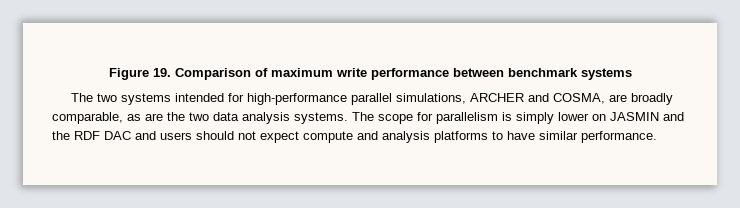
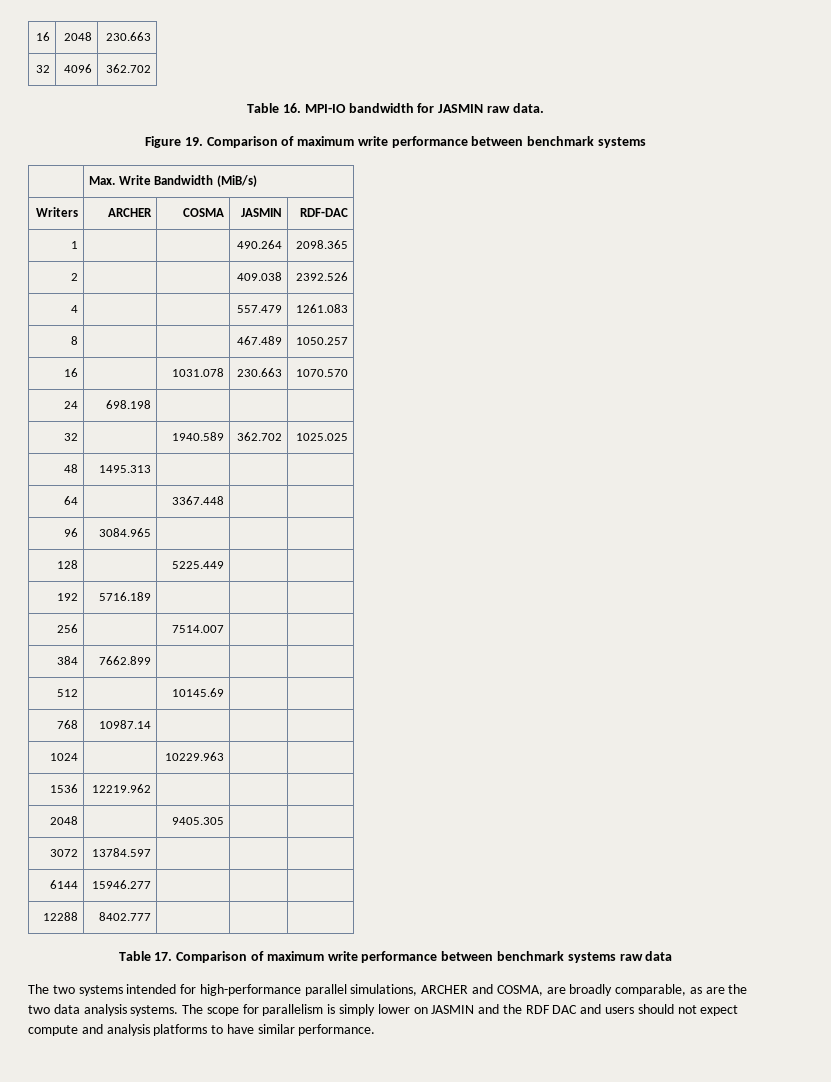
+ 16 | 2048 | 230.663
+ 32 | 4096 | 362.702
+ Table 16. MPI-IO bandwidth for JASMIN raw data.
+ | Max. Write Bandwidth (MiB/s)
+ Writers | ARCHER | COSMA | JASMIN | RDF-DAC
+ 1 | | | 490.264 | 2098.365
+ 2 | | | 409.038 | 2392.526
+ 4 | | | 557.479 | 1261.083
+ 8 | | | 467.489 | 1050.257
+ 16 | | 1031.078 | 230.663 | 1070.570
+ 24 | 698.198 | | |
+ 32 | | 1940.589 | 362.702 | 1025.025
+ 48 | 1495.313 | | |
+ 64 | | 3367.448 | |
+ 96 | 3084.965 | | |
+ 128 | | 5225.449 | |
+ 192 | 5716.189 | | |
+ 256 | | 7514.007 | |
+ 384 | 7662.899 | | |
+ 512 | | 10145.69 | |
+ 768 | 10987.14 | | |
+ 1024 | | 10229.963 | |
+ 1536 | 12219.962 | | |
+ 2048 | | 9405.305 | |
+ 3072 | 13784.597 | | |
+ 6144 | 15946.277 | | |
+ 12288 | 8402.777 | | |
+ Table 17. Comparison of maximum write performance between benchmark systems raw data

